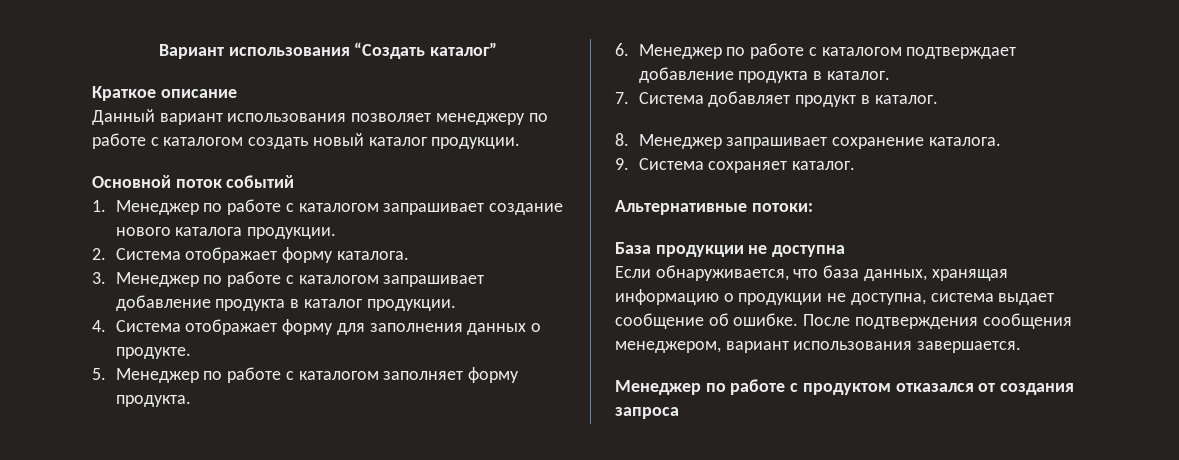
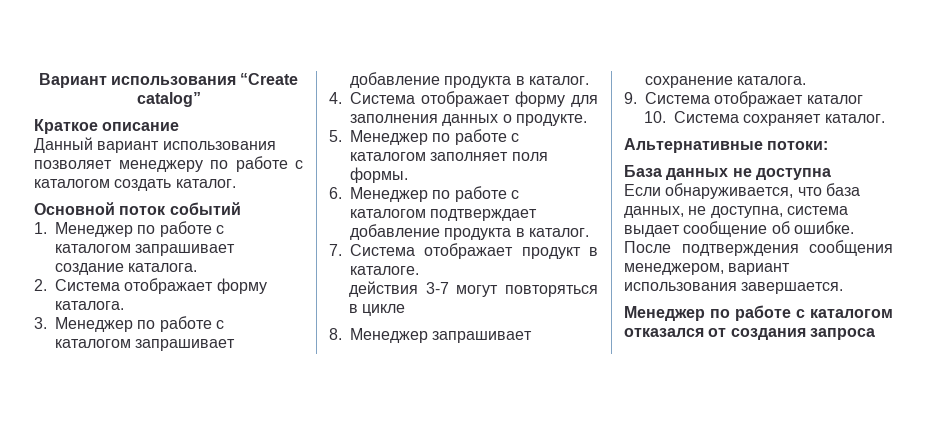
- Вариант использования “Создать каталог”
+ Вариант использования “Create catalog”
- Данный вариант использования позволяет менеджеру по работе с каталогом создать новый каталог продукции.
+ Данный вариант использования позволяет менеджеру по работе с каталогом создать каталог.
- 1. Менеджер по работе с каталогом запрашивает создание нового каталога продукции.
+ 1. Менеджер по работе с каталогом запрашивает создание каталога.
- 3. Менеджер по работе с каталогом запрашивает добавление продукта в каталог продукции.
+ 3. Менеджер по работе с каталогом запрашивает добавление продукта в каталог.
- 5. Менеджер по работе с каталогом заполняет форму продукта.
+ 5. Менеджер по работе с каталогом заполняет поля формы.
- 7. Система добавляет продукт в каталог.
+ 7. Система отображает продукт в каталоге.
+ действия 3-7 могут повторяться в цикле
- 9. Система сохраняет каталог.
+ 9. Система отображает каталог
+ 10. Система сохраняет каталог.
- База продукции не доступна
+ База данных не доступна
- Если обнаруживается, что база данных, хранящая информацию о продукции не доступна, система выдает сообщение об ошибке.
+ Если обнаруживается, что база данных, не доступна, система выдает сообщение об ошибке.
- Менеджер по работе с продуктом отказался от создания запроса
+ Менеджер по работе с каталогом отказался от создания запроса

